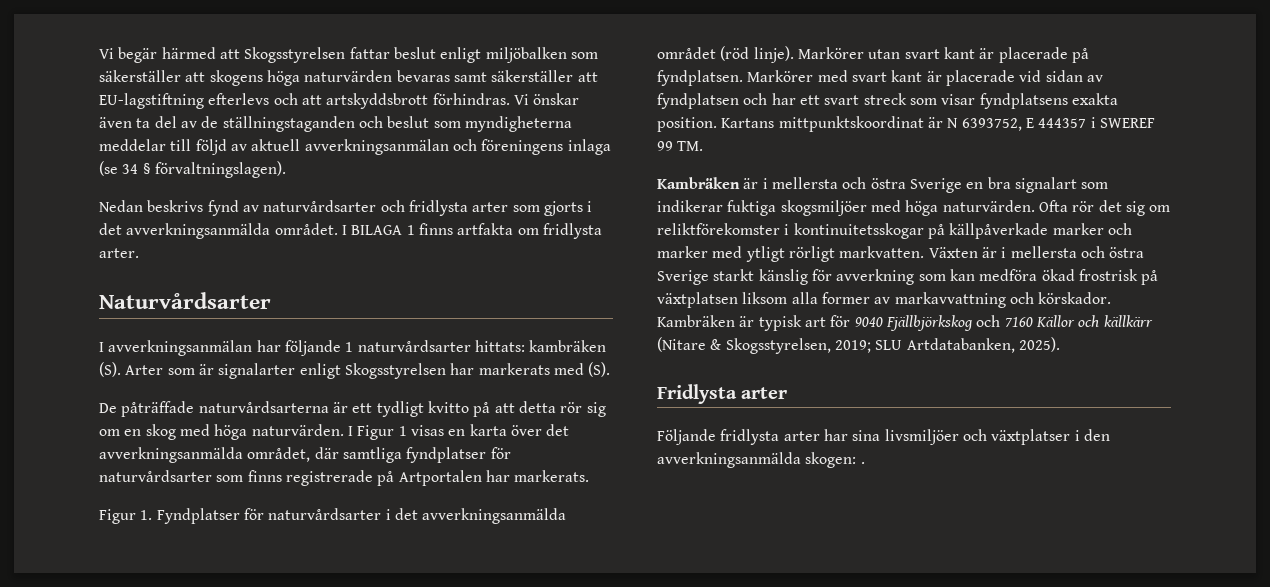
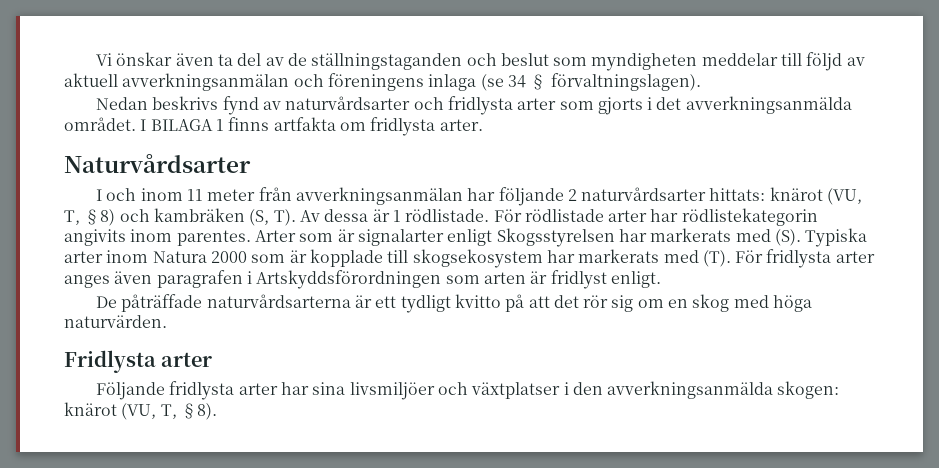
- Vi begär härmed att Skogsstyrelsen fattar beslut enligt miljöbalken som säkerställer att skogens höga naturvärden bevaras samt säkerställer att EU-lagstiftning efterlevs och att artskyddsbrott förhindras. Vi önskar även ta del av de ställningstaganden och beslut som myndigheterna meddelar till följd av aktuell avverkningsanmälan och föreningens inlaga (se 34 § förvaltningslagen).
+ Vi önskar även ta del av de ställningstaganden och beslut som myndigheten meddelar till följd av aktuell avverkningsanmälan och föreningens inlaga (se 34 § förvaltningslagen).
- I avverkningsanmälan har följande 1 naturvårdsarter hittats: kambräken (S). Arter som är signalarter enligt Skogsstyrelsen har markerats med (S).
+ I och inom 11 meter från avverkningsanmälan har följande 2 naturvårdsarter hittats: knärot (VU, T, §8) och kambräken (S, T). Av dessa är 1 rödlistade. För rödlistade arter har rödlistekategorin angivits inom parentes. Arter som är signalarter enligt Skogsstyrelsen har markerats med (S). Typiska arter inom Natura 2000 som är kopplade till skogsekosystem har markerats med (T). För fridlysta arter anges även paragrafen i Artskyddsförordningen som arten är fridlyst enligt.
- De påträffade naturvårdsarterna är ett tydligt kvitto på att detta rör sig om en skog med höga naturvärden. I Figur 1 visas en karta över det avverkningsanmälda området, där samtliga fyndplatser för naturvårdsarter som finns registrerade på Artportalen har markerats.
- Figur 1. Fyndplatser för naturvårdsarter i det avverkningsanmälda området (röd linje). Markörer utan svart kant är placerade på fyndplatsen. Markörer med svart kant är placerade vid sidan av fyndplatsen och har ett svart streck som visar fyndplatsens exakta position. Kartans mittpunktskoordinat är N 6393752, E 444357 i SWEREF 99 TM.
- Kambräken är i mellersta och östra Sverige en bra signalart som indikerar fuktiga skogsmiljöer med höga naturvärden. Ofta rör det sig om reliktförekomster i kontinuitetsskogar på källpåverkade marker och marker med ytligt rörligt markvatten. Växten är i mellersta och östra Sverige starkt känslig för avverkning som kan medföra ökad frostrisk på växtplatsen liksom alla former av markavvattning och körskador. Kambräken är typisk art för 9040 Fjällbjörkskog och 7160 Källor och källkärr (Nitare & Skogsstyrelsen, 2019; SLU Artdatabanken, 2025).
+ De påträffade naturvårdsarterna är ett tydligt kvitto på att det rör sig om en skog med höga naturvärden.
- Följande fridlysta arter har sina livsmiljöer och växtplatser i den avverkningsanmälda skogen: .
+ Följande fridlysta arter har sina livsmiljöer och växtplatser i den avverkningsanmälda skogen: knärot (VU, T, §8).

